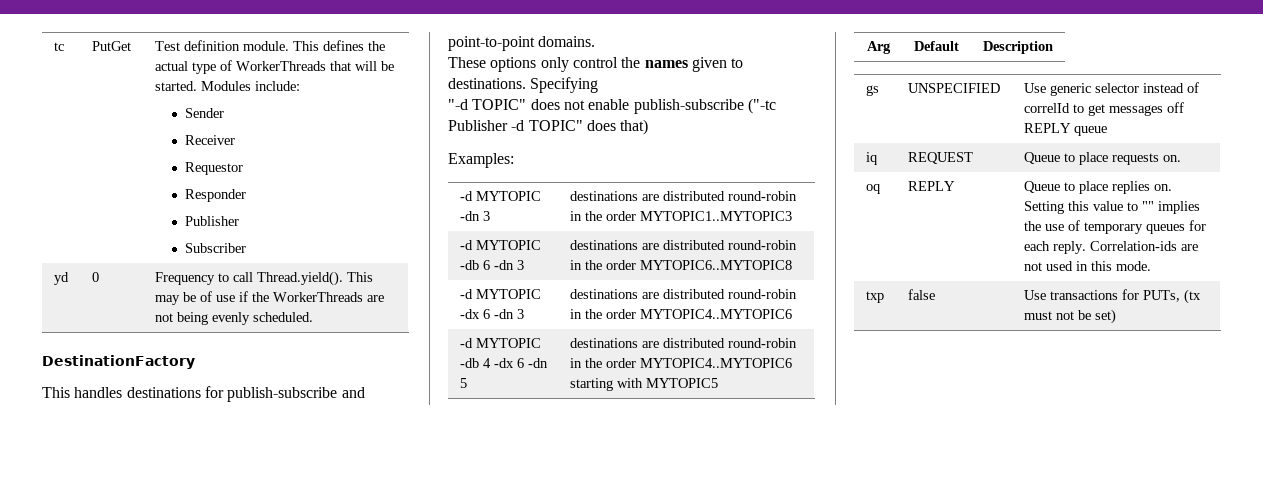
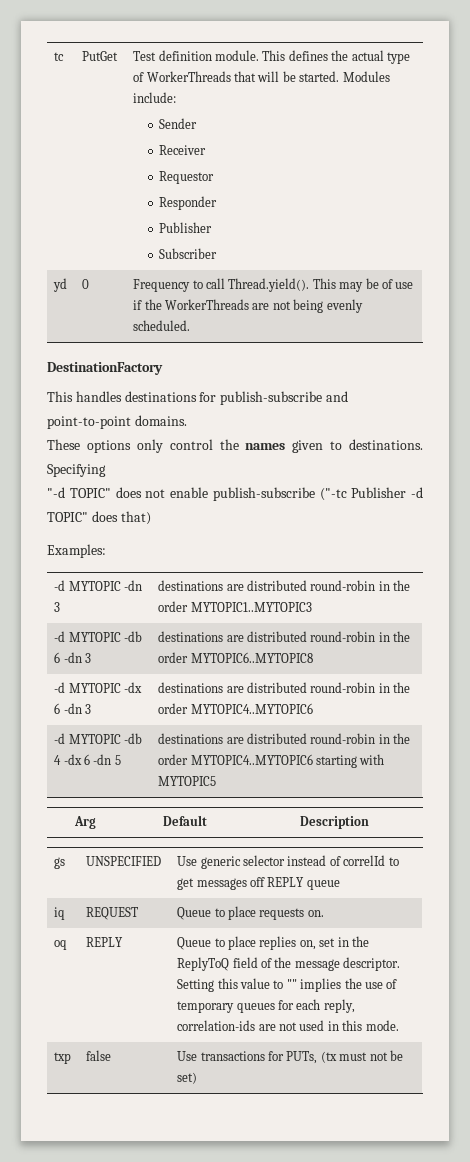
- oq | REPLY | Queue to place replies on. Setting this value to "" implies the use of temporary queues for each reply. Correlation-ids are not used in this mode.
+ oq | REPLY | Queue to place replies on, set in the ReplyToQ field of the message descriptor. Setting this value to "" implies the use of temporary queues for each reply, correlation-ids are not used in this mode.

